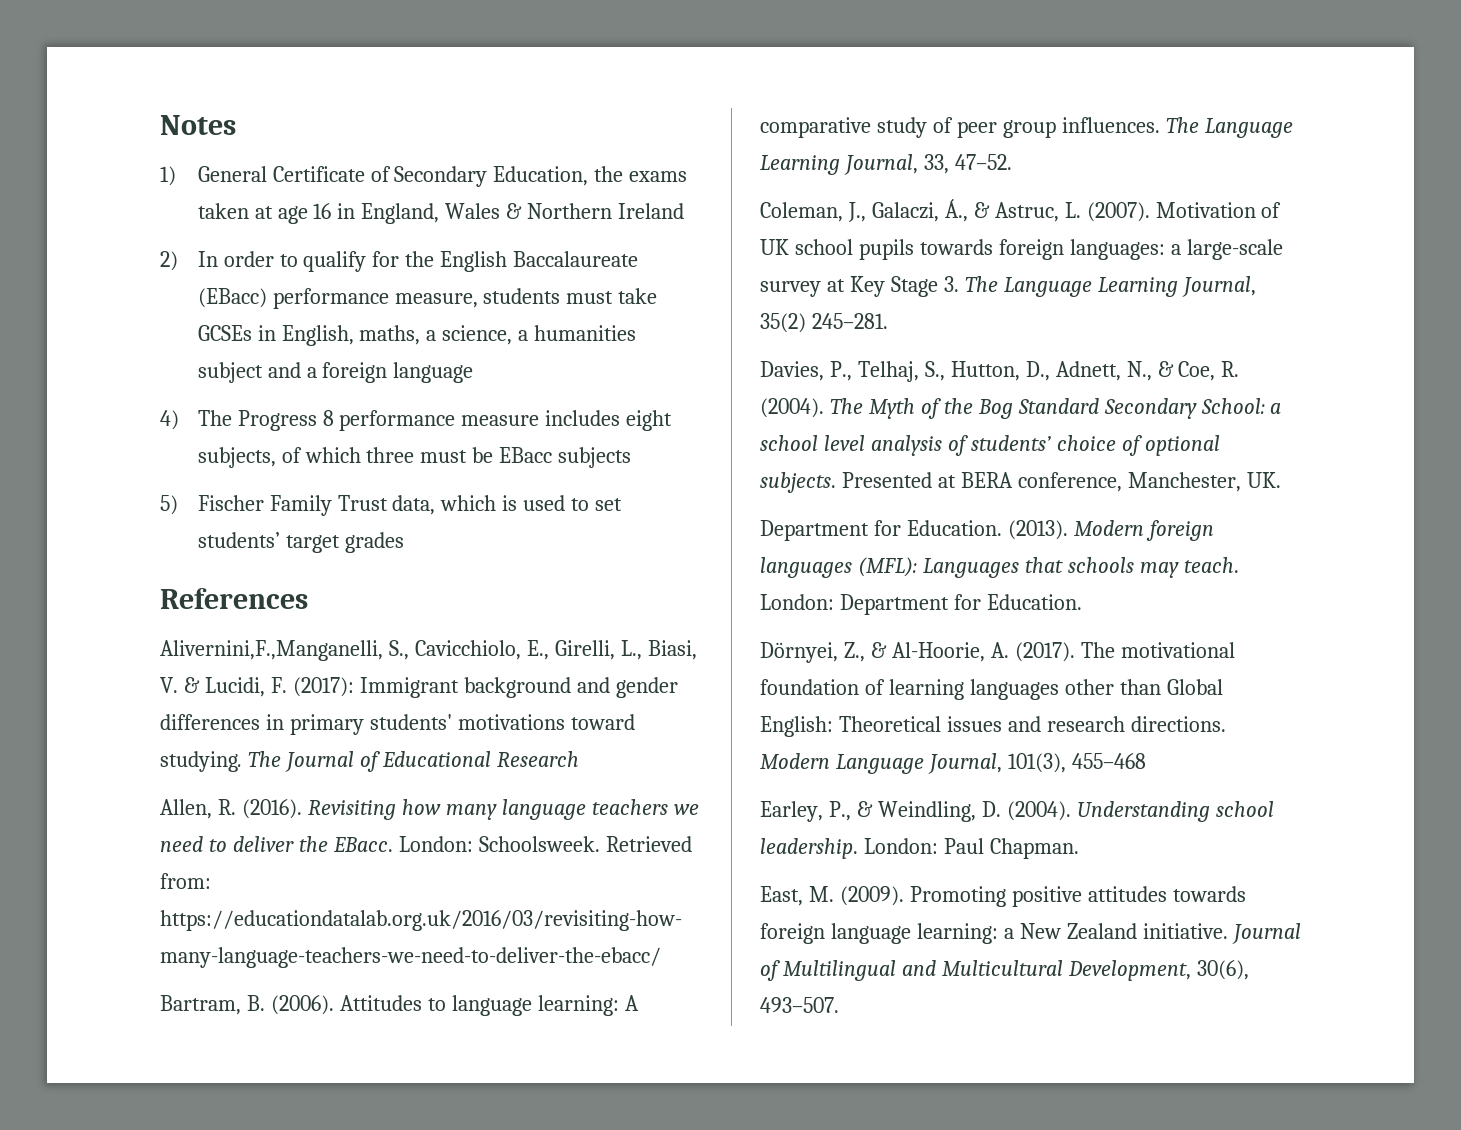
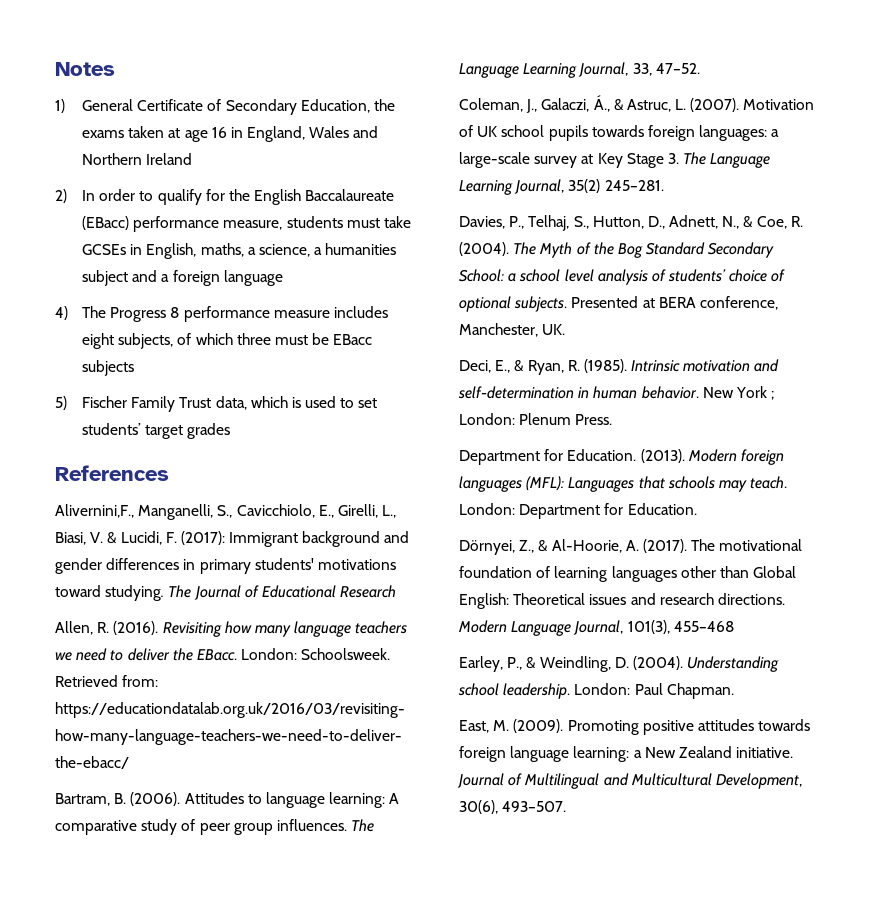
- 1) General Certificate of Secondary Education, the exams taken at age 16 in England, Wales & Northern Ireland
+ 1) General Certificate of Secondary Education, the exams taken at age 16 in England, Wales and Northern Ireland
- Alivernini,F.,Manganelli, S., Cavicchiolo, E., Girelli, L., Biasi, V. & Lucidi, F. (2017): Immigrant background and gender differences in primary students' motivations toward studying.
+ Alivernini,F., Manganelli, S., Cavicchiolo, E., Girelli, L., Biasi, V. & Lucidi, F. (2017): Immigrant background and gender differences in primary students' motivations toward studying.
+ Deci, E., & Ryan, R. (1985). Intrinsic motivation and self-determination in human behavior. New York ; London: Plenum Press.

